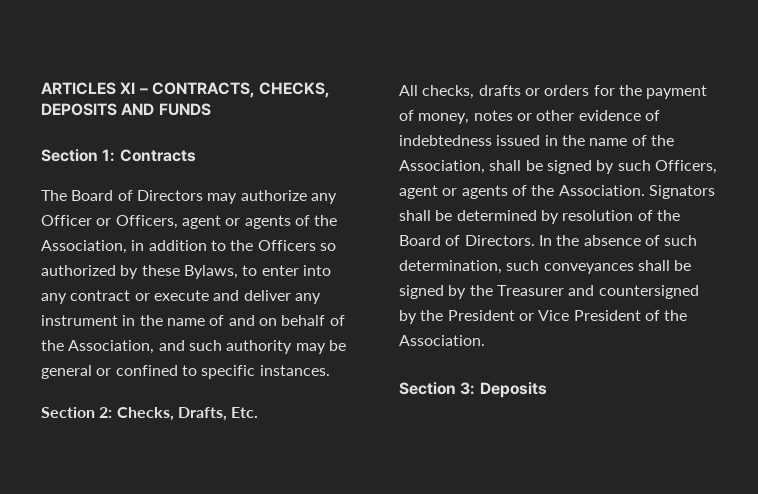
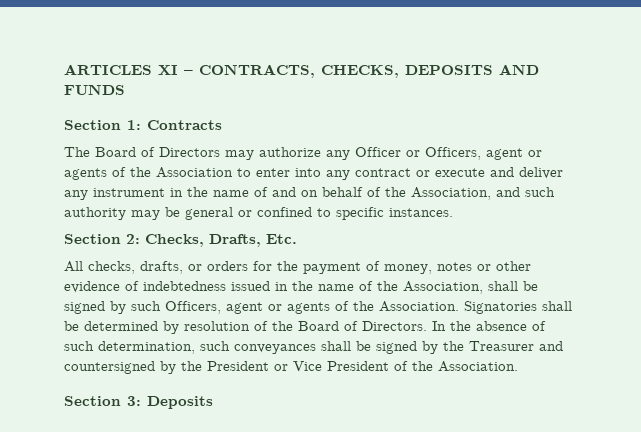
- The Board of Directors may authorize any Officer or Officers, agent or agents of the Association, in addition to the Officers so authorized by these Bylaws, to enter into any contract or execute and deliver any instrument in the name of and on behalf of the Association, and such authority may be general or confined to specific instances.
+ The Board of Directors may authorize any Officer or Officers, agent or agents of the Association to enter into any contract or execute and deliver any instrument in the name of and on behalf of the Association, and such authority may be general or confined to specific instances.
- All checks, drafts or orders for the payment of money, notes or other evidence of indebtedness issued in the name of the Association, shall be signed by such Officers, agent or agents of the Association.
+ All checks, drafts, or orders for the payment of money, notes or other evidence of indebtedness issued in the name of the Association, shall be signed by such Officers, agent or agents of the Association.
- Signators shall be determined by resolution of the Board of Directors.
+ Signatories shall be determined by resolution of the Board of Directors.

